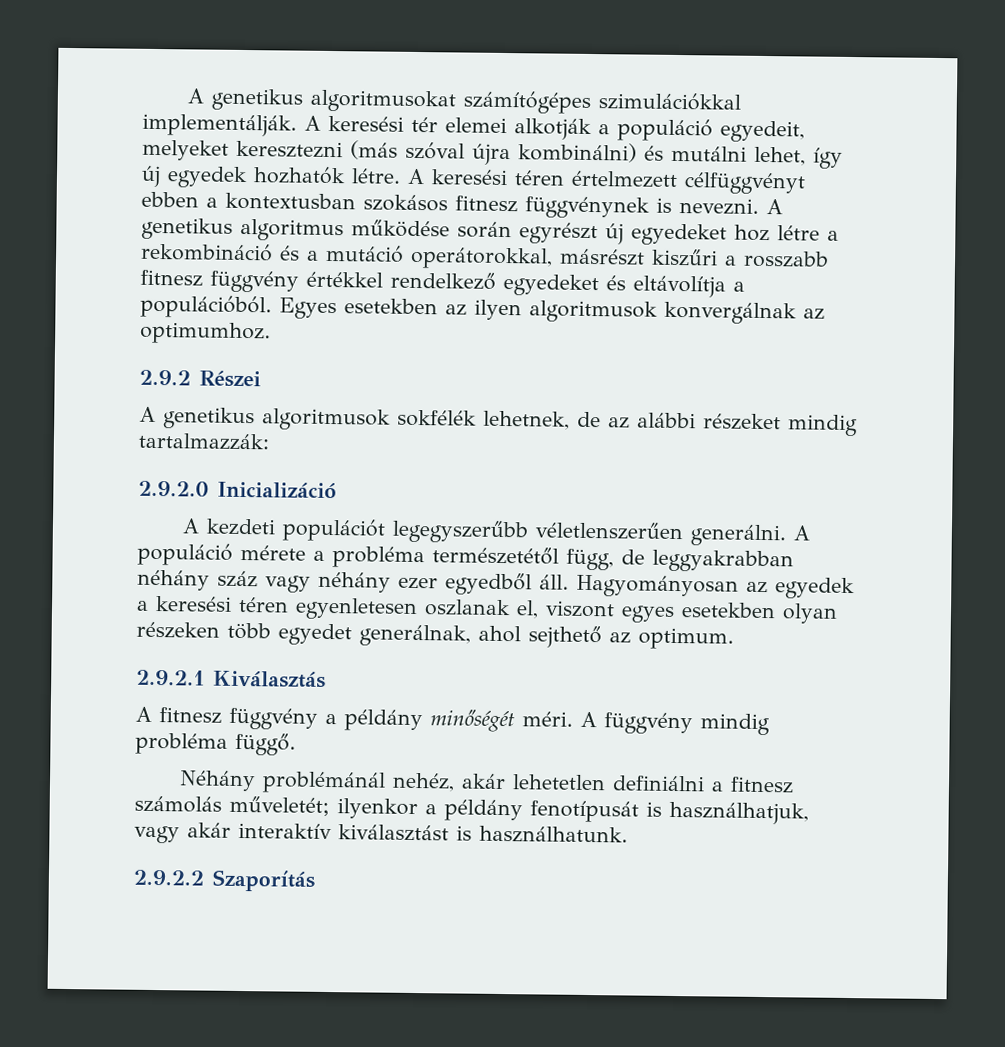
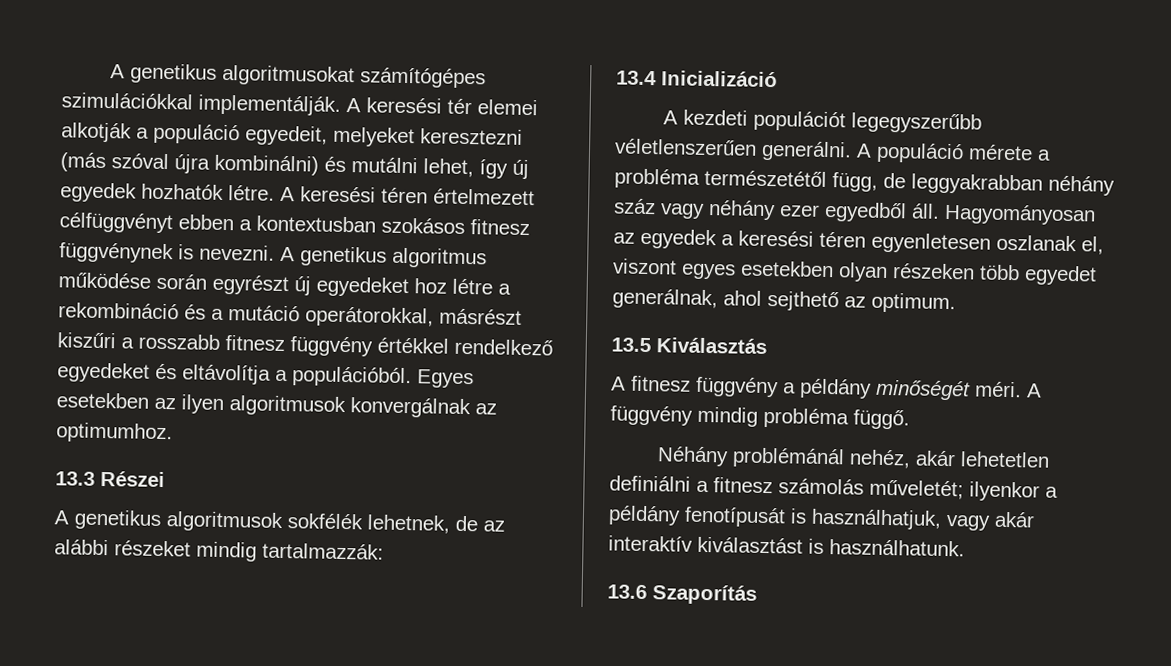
- 2.9.2 Részei
+ 13.3 Részei
- 2.9.2.0 Inicializáció
+ 13.4 Inicializáció
- 2.9.2.1 Kiválasztás
+ 13.5 Kiválasztás
- 2.9.2.2 Szaporítás
+ 13.6 Szaporítás

